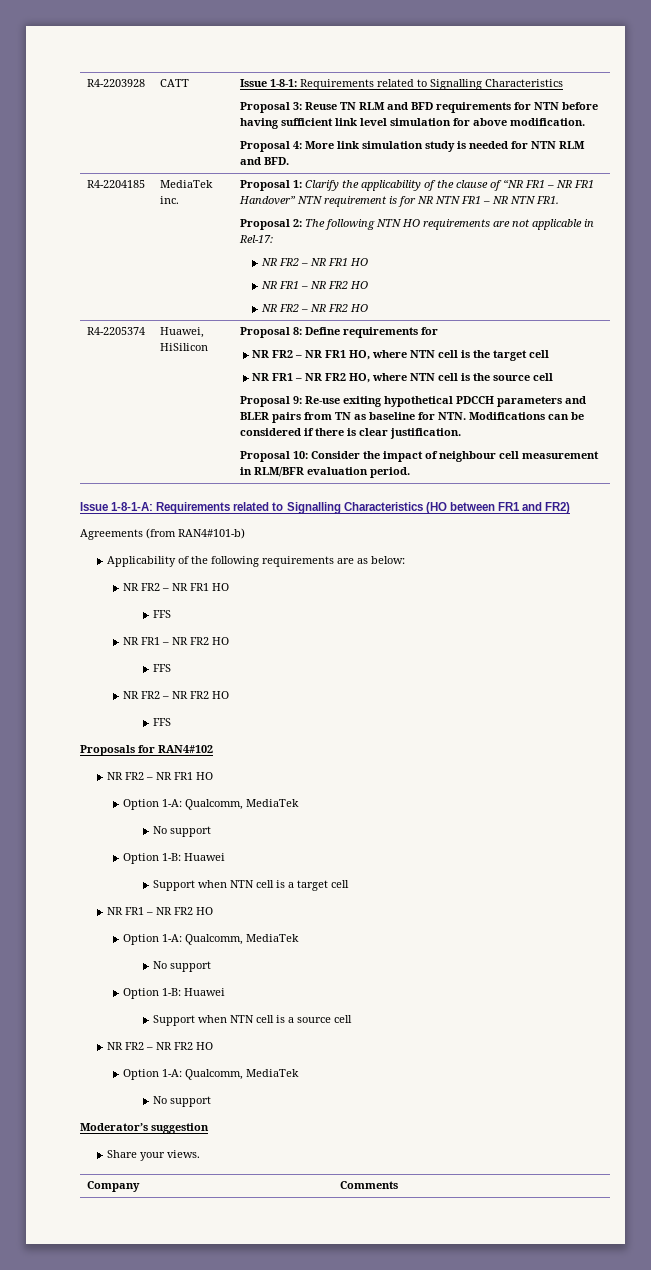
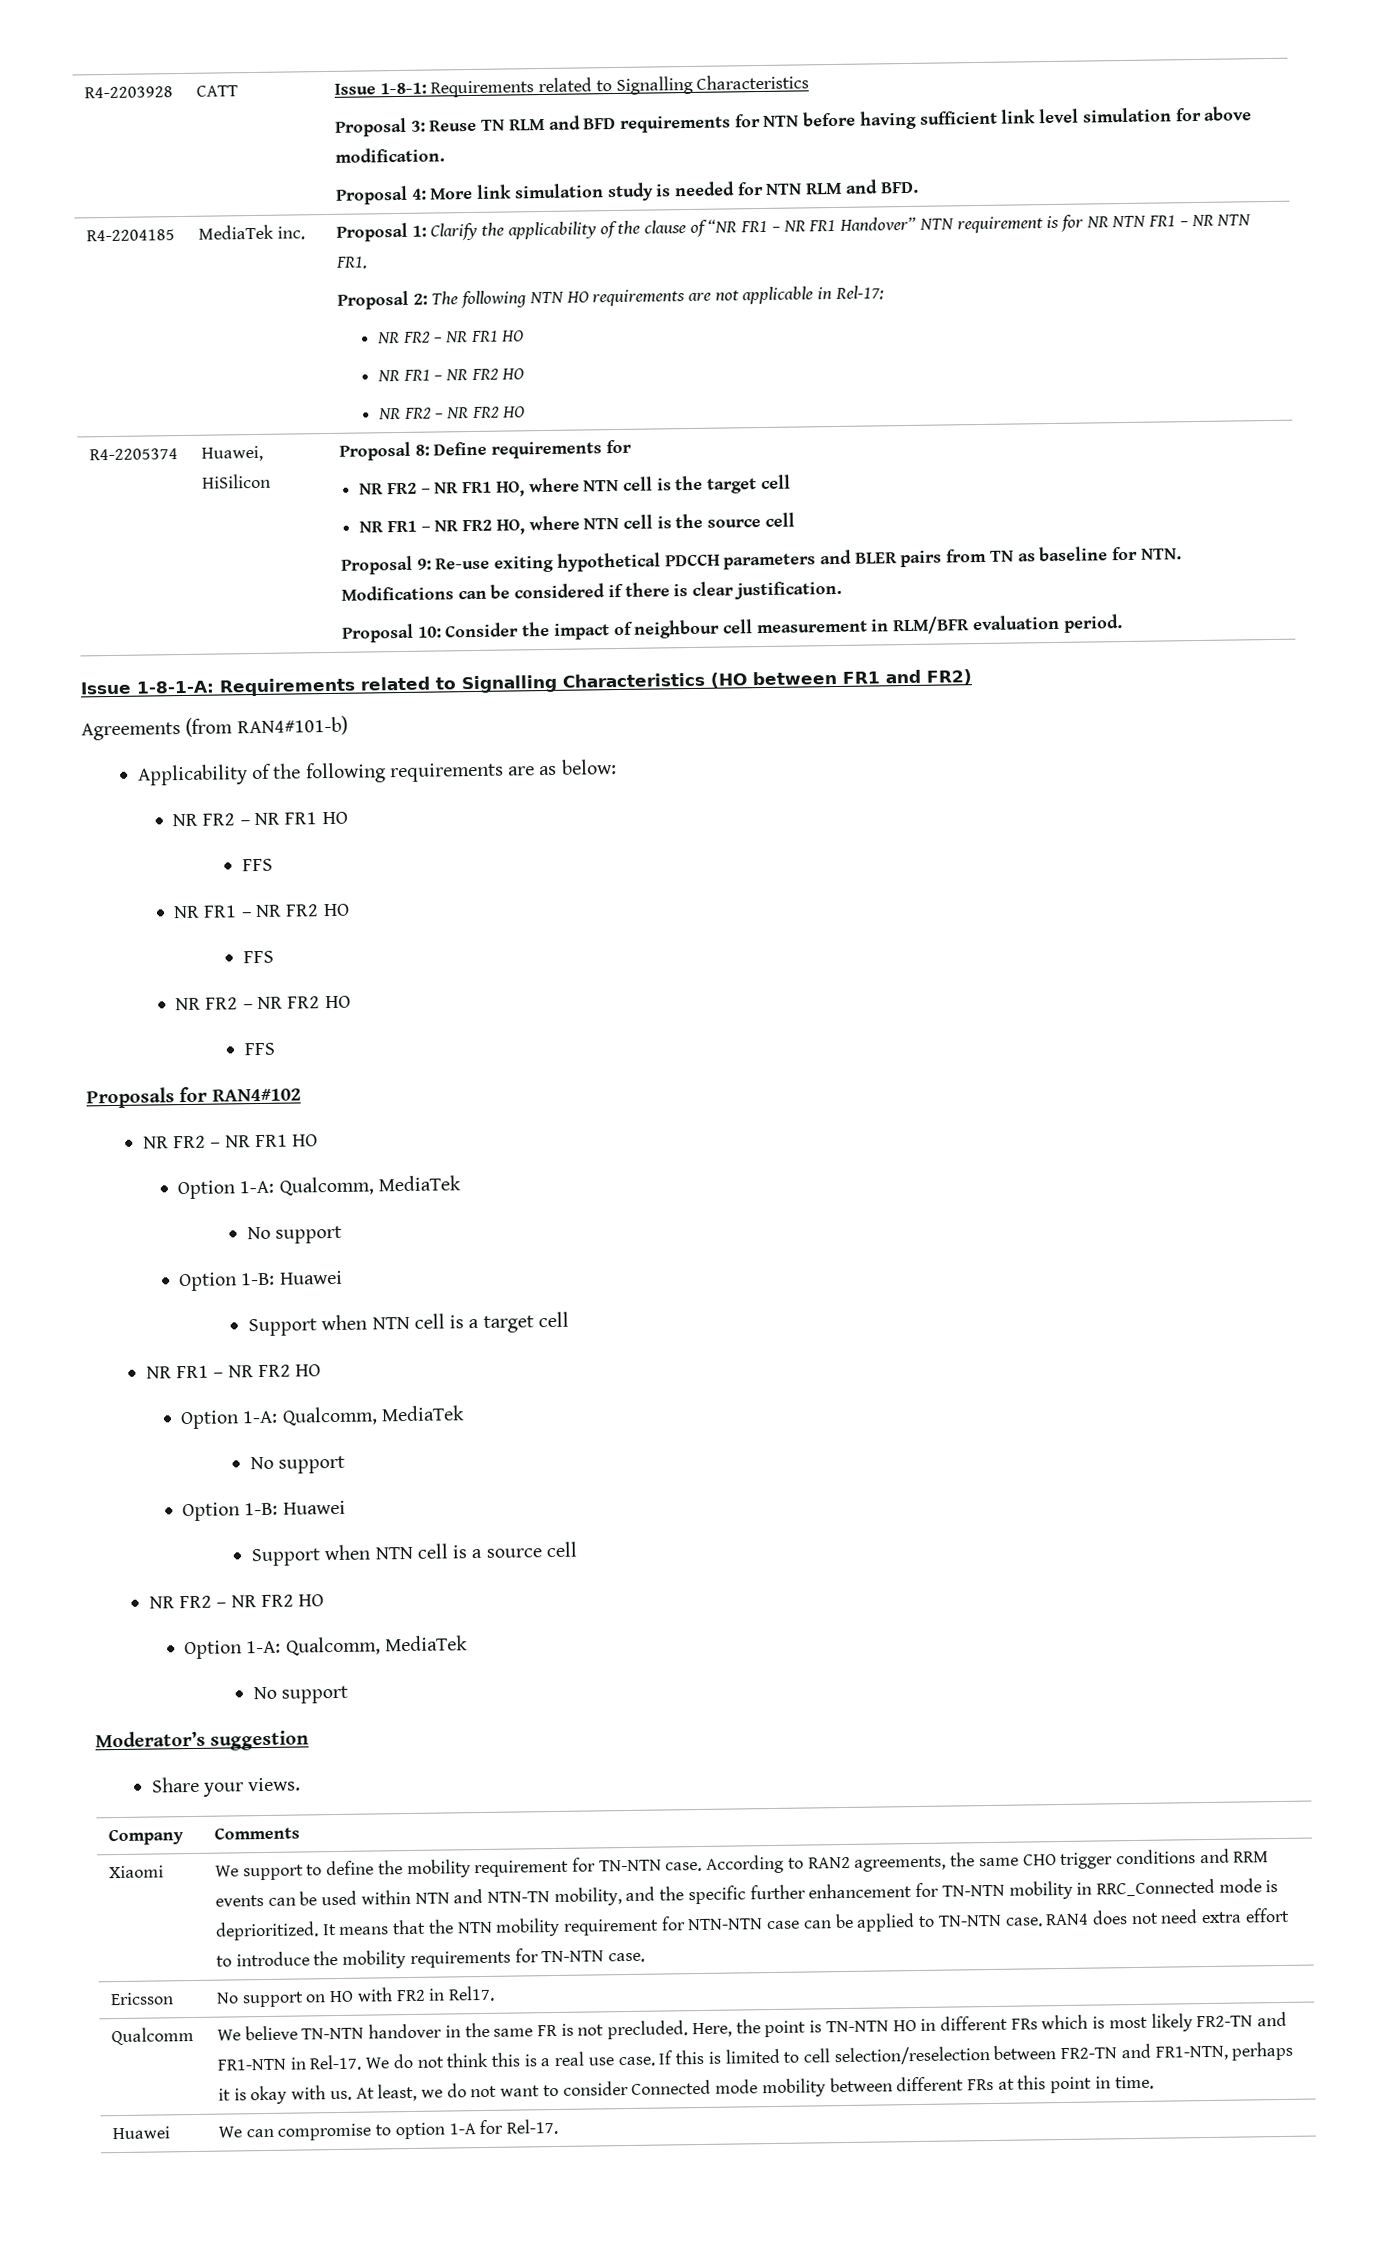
+ Xiaomi | We support to define the mobility requirement for TN-NTN case. According to RAN2 agreements, the same CHO trigger conditions and RRM events can be used within NTN and NTN-TN mobility, and the specific further enhancement for TN-NTN mobility in RRC_Connected mode is deprioritized. It means that the NTN mobility requirement for NTN-NTN case can be applied to TN-NTN case. RAN4 does not need extra effort to introduce the mobility requirements for TN-NTN case.
+ Ericsson | No support on HO with FR2 in Rel17.
+ Qualcomm | We believe TN-NTN handover in the same FR is not precluded. Here, the point is TN-NTN HO in different FRs which is most likely FR2-TN and FR1-NTN in Rel-17. We do not think this is a real use case. If this is limited to cell selection/reselection between FR2-TN and FR1-NTN, perhaps it is okay with us. At least, we do not want to consider Connected mode mobility between different FRs at this point in time.
+ Huawei | We can compromise to option 1-A for Rel-17.

